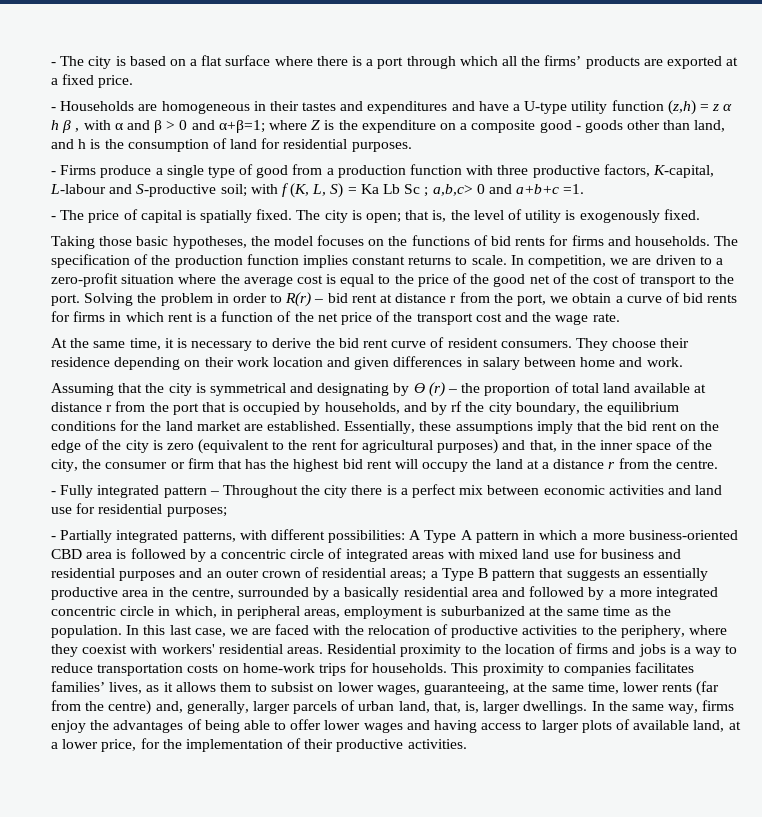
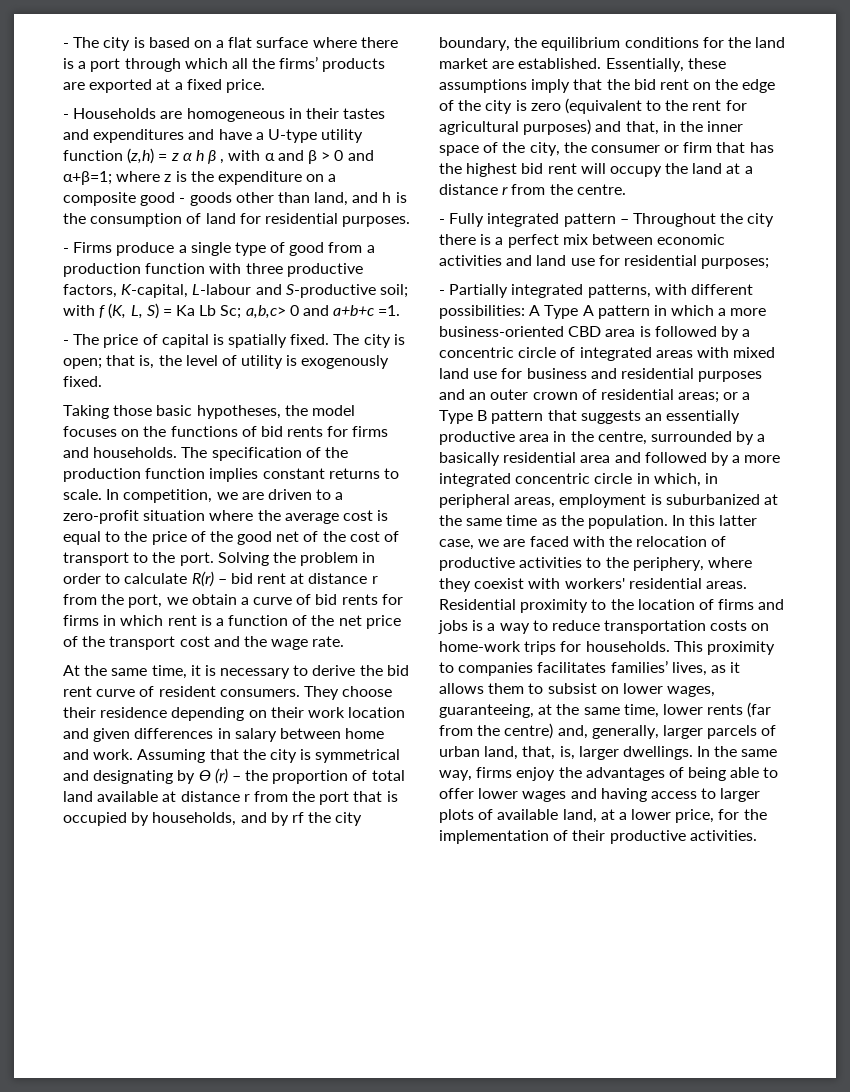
- - Households are homogeneous in their tastes and expenditures and have a U-type utility function (z,h) = z α h β , with α and β > 0 and α+β=1; where Z is the expenditure on a composite good - goods other than land, and h is the consumption of land for residential purposes.
+ - Households are homogeneous in their tastes and expenditures and have a U-type utility function (z,h) = z α h β , with α and β > 0 and α+β=1; where z is the expenditure on a composite good - goods other than land, and h is the consumption of land for residential purposes.
- - Firms produce a single type of good from a production function with three productive factors, K-capital, L-labour and S-productive soil; with f (K, L, S) = Ka Lb Sc ; a,b,c> 0 and a+b+c =1.
+ - Firms produce a single type of good from a production function with three productive factors, K-capital, L-labour and S-productive soil; with f (K, L, S) = Ka Lb Sc; a,b,c> 0 and a+b+c =1.
- Solving the problem in order to R(r) – bid rent at distance r from the port, we obtain a curve of bid rents for firms in which rent is a function of the net price of the transport cost and the wage rate.
+ Solving the problem in order to calculate R(r) – bid rent at distance r from the port, we obtain a curve of bid rents for firms in which rent is a function of the net price of the transport cost and the wage rate.
- They choose their residence depending on their work location and given differences in salary between home and work.
- Assuming that the city is symmetrical and designating by ϴ (r) – the proportion of total land available at distance r from the port that is occupied by households, and by rf the city boundary, the equilibrium conditions for the land market are established.
+ They choose their residence depending on their work location and given differences in salary between home and work. Assuming that the city is symmetrical and designating by ϴ (r) – the proportion of total land available at distance r from the port that is occupied by households, and by rf the city boundary, the equilibrium conditions for the land market are established.
- a Type B pattern that suggests an essentially productive area in the centre, surrounded by a basically residential area and followed by a more integrated concentric circle in which, in peripheral areas, employment is suburbanized at the same time as the population.
+ or a Type B pattern that suggests an essentially productive area in the centre, surrounded by a basically residential area and followed by a more integrated concentric circle in which, in peripheral areas, employment is suburbanized at the same time as the population.
- In this last case, we are faced with the relocation of productive activities to the periphery, where they coexist with workers' residential areas.
+ In this latter case, we are faced with the relocation of productive activities to the periphery, where they coexist with workers' residential areas.

